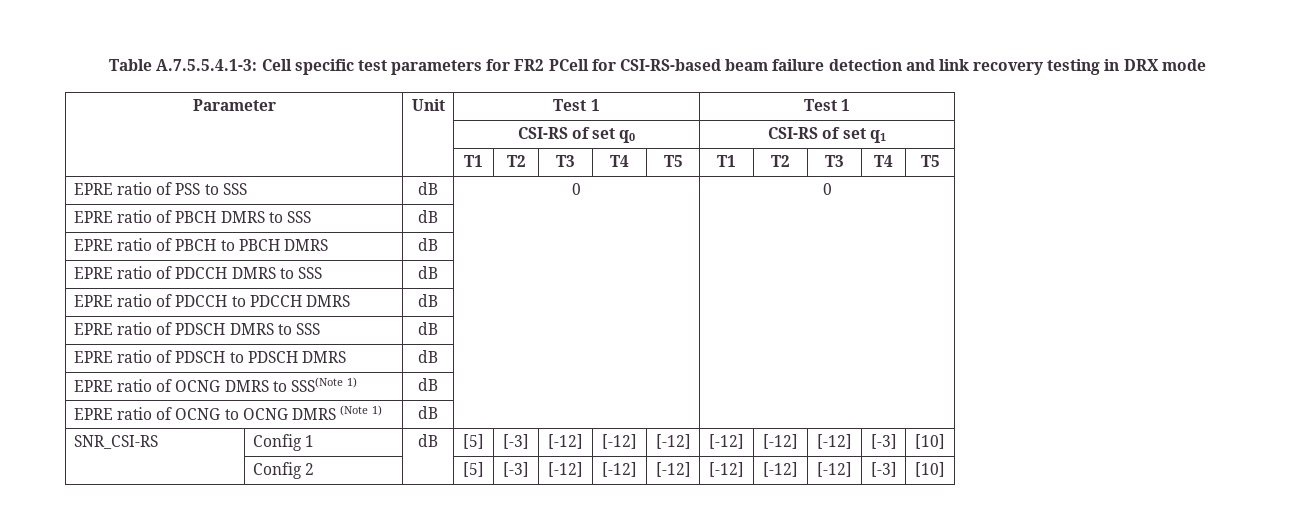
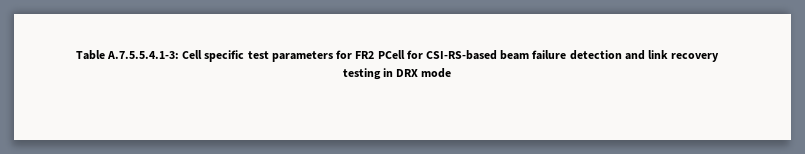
- Parameter | Unit | Test 1 | Test 1
- | | CSI-RS of set q0 | CSI-RS of set q1
- | | T1 | T2 | T3 | T4 | T5 | T1 | T2 | T3 | T4 | T5
- EPRE ratio of PSS to SSS | dB | 0 | 0
- EPRE ratio of PBCH DMRS to SSS | dB | |
- EPRE ratio of PBCH to PBCH DMRS | dB | |
- EPRE ratio of PDCCH DMRS to SSS | dB | |
- EPRE ratio of PDCCH to PDCCH DMRS | dB | |
- EPRE ratio of PDSCH DMRS to SSS | dB | |
- EPRE ratio of PDSCH to PDSCH DMRS | dB | |
- EPRE ratio of OCNG DMRS to SSS(Note 1) | dB | |
- EPRE ratio of OCNG to OCNG DMRS (Note 1) | dB | |
- SNR_CSI-RS | Config 1 | dB | [5] | [-3] | [-12] | [-12] | [-12] | [-12] | [-12] | [-12] | [-3] | [10]
- | Config 2 | | [5] | [-3] | [-12] | [-12] | [-12] | [-12] | [-12] | [-12] | [-3] | [10]

